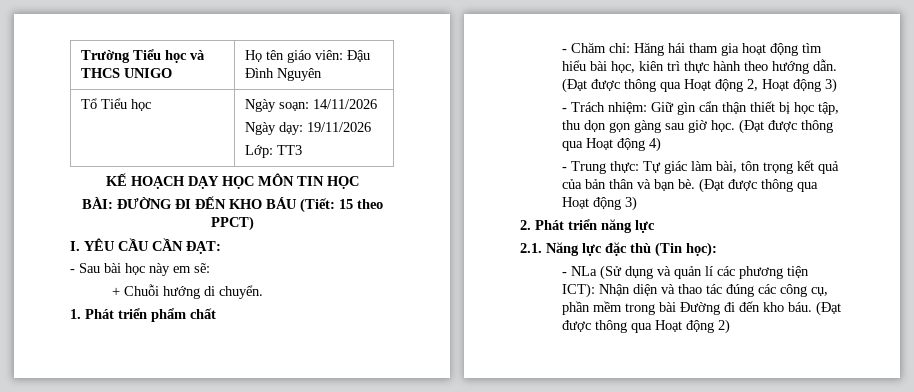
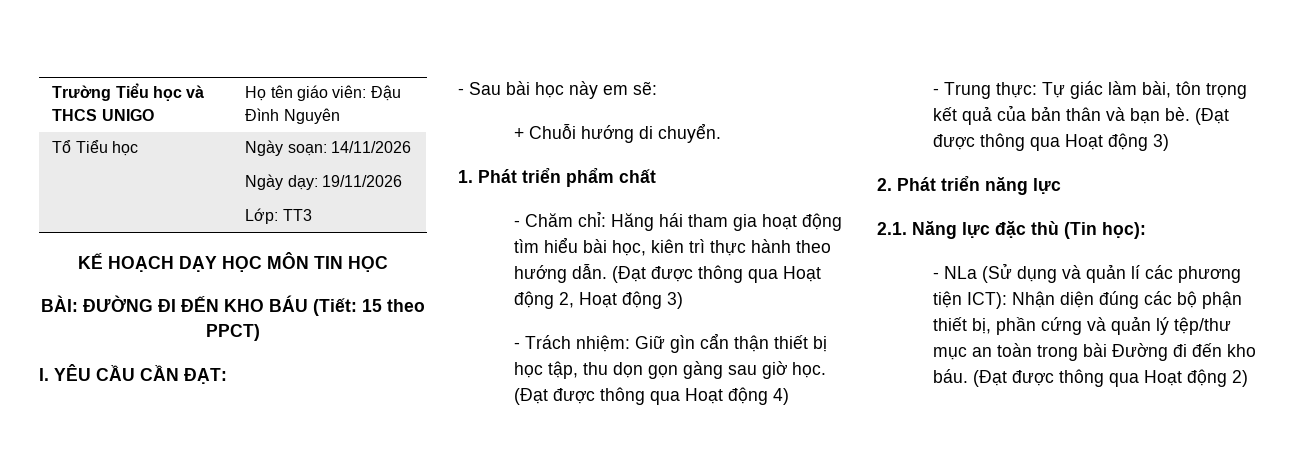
- - NLa (Sử dụng và quản lí các phương tiện ICT): Nhận diện và thao tác đúng các công cụ, phần mềm trong bài Đường đi đến kho báu.
+ - NLa (Sử dụng và quản lí các phương tiện ICT): Nhận diện đúng các bộ phận thiết bị, phần cứng và quản lý tệp/thư mục an toàn trong bài Đường đi đến kho báu.

